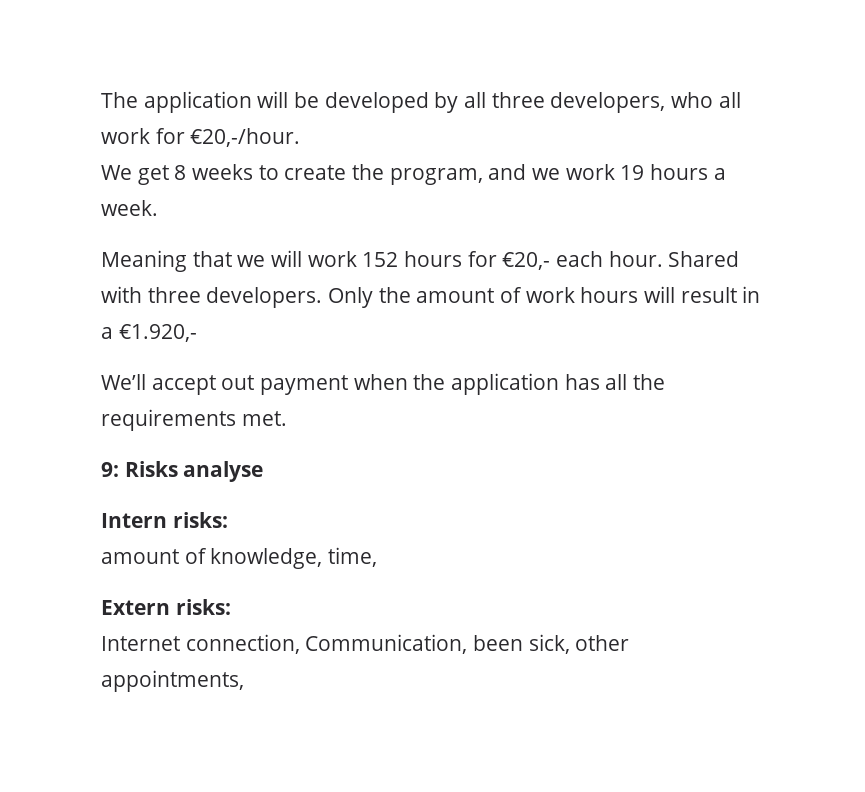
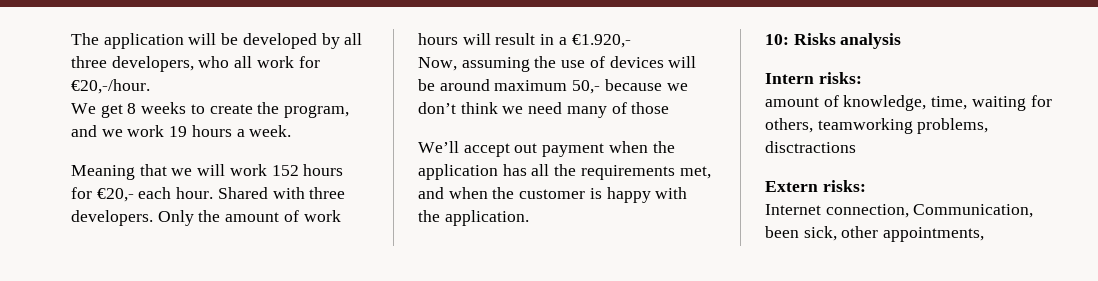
+ Now, assuming the use of devices will be around maximum 50,- because we don’t think we need many of those
- We’ll accept out payment when the application has all the requirements met.
- 9: Risks analyse
+ We’ll accept out payment when the application has all the requirements met, and when the customer is happy with the application.
+ 10: Risks analysis
- amount of knowledge, time,
+ amount of knowledge, time, waiting for others, teamworking problems, disctractions

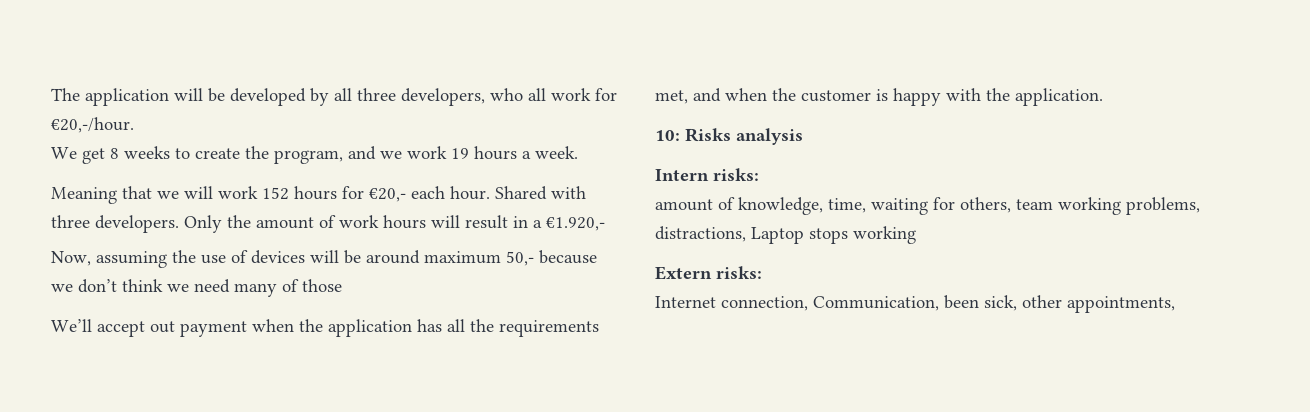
- amount of knowledge, time, waiting for others, teamworking problems, disctractions
+ amount of knowledge, time, waiting for others, team working problems, distractions, Laptop stops working

